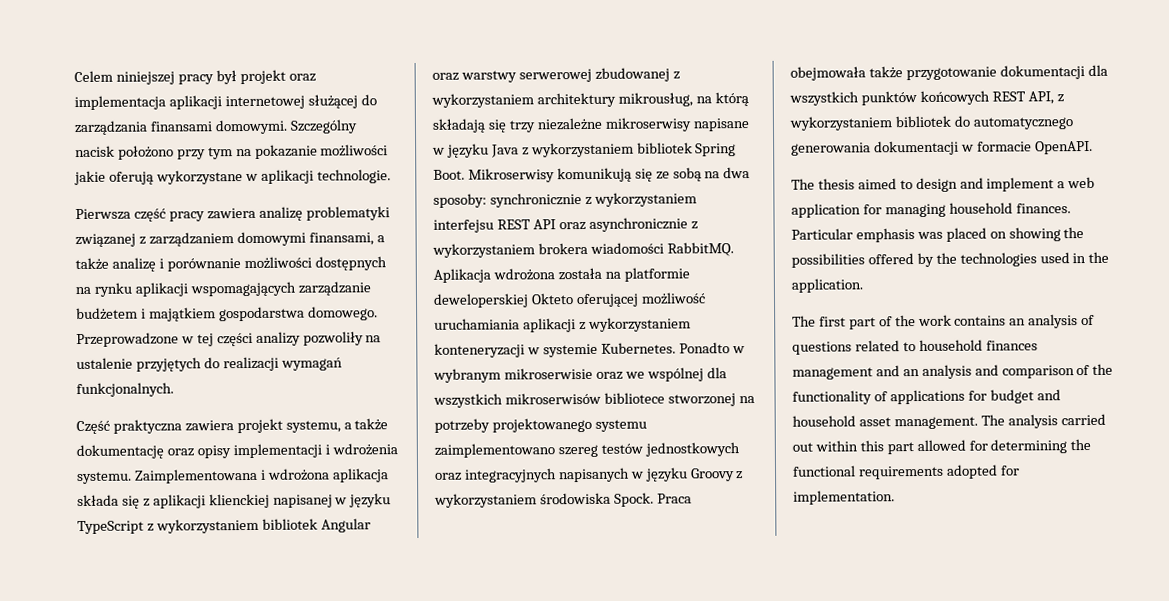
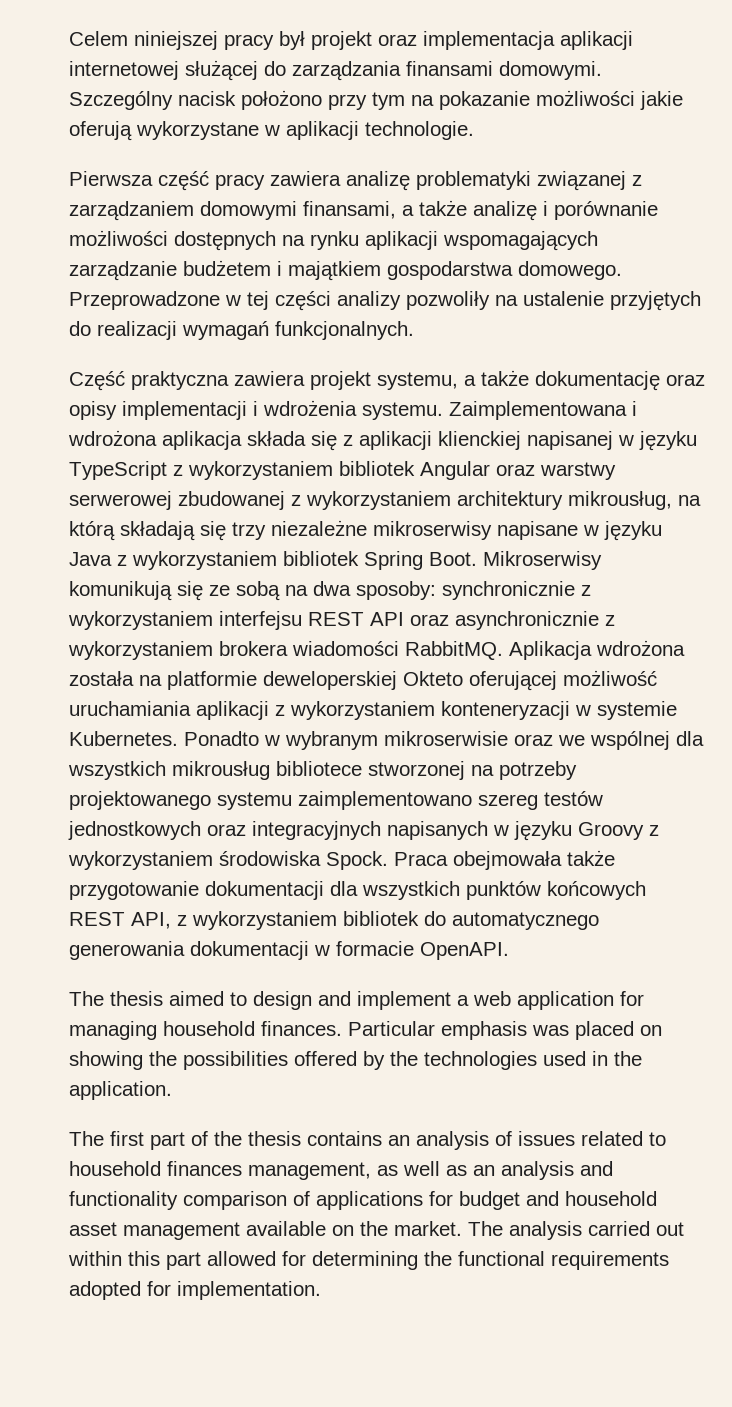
- Ponadto w wybranym mikroserwisie oraz we wspólnej dla wszystkich mikroserwisów bibliotece stworzonej na potrzeby projektowanego systemu zaimplementowano szereg testów jednostkowych oraz integracyjnych napisanych w języku Groovy z wykorzystaniem środowiska Spock.
+ Ponadto w wybranym mikroserwisie oraz we wspólnej dla wszystkich mikrousług bibliotece stworzonej na potrzeby projektowanego systemu zaimplementowano szereg testów jednostkowych oraz integracyjnych napisanych w języku Groovy z wykorzystaniem środowiska Spock.
- The first part of the work contains an analysis of questions related to household finances management and an analysis and comparison of the functionality of applications for budget and household asset management.
+ The first part of the thesis contains an analysis of issues related to household finances management, as well as an analysis and functionality comparison of applications for budget and household asset management available on the market.

